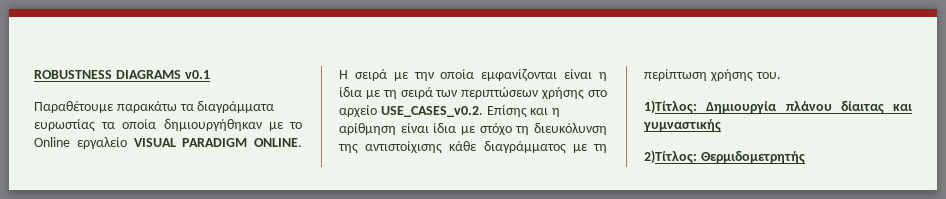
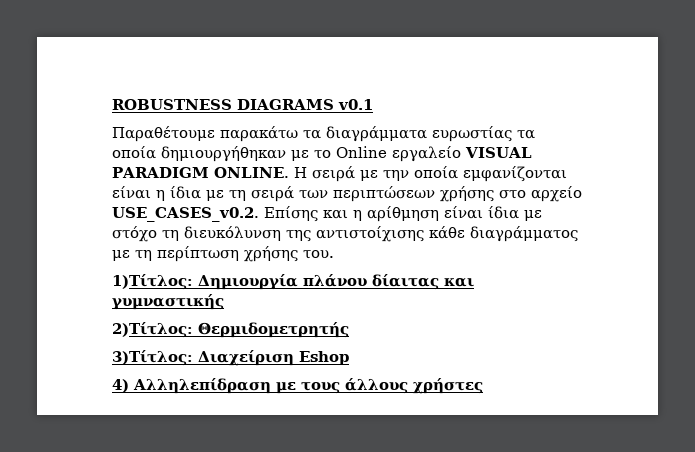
+ 3)Τίτλος: Διαχείριση Eshop
+ 4) Αλληλεπίδραση με τους άλλους χρήστες

